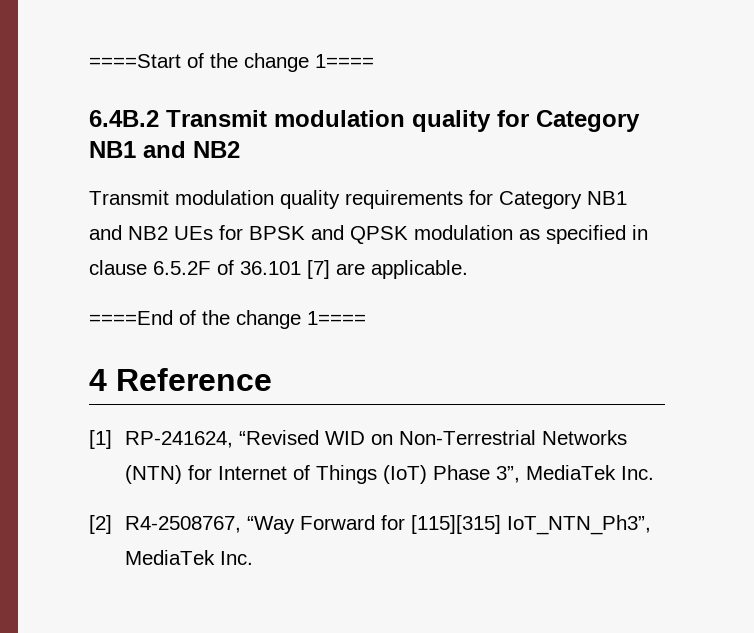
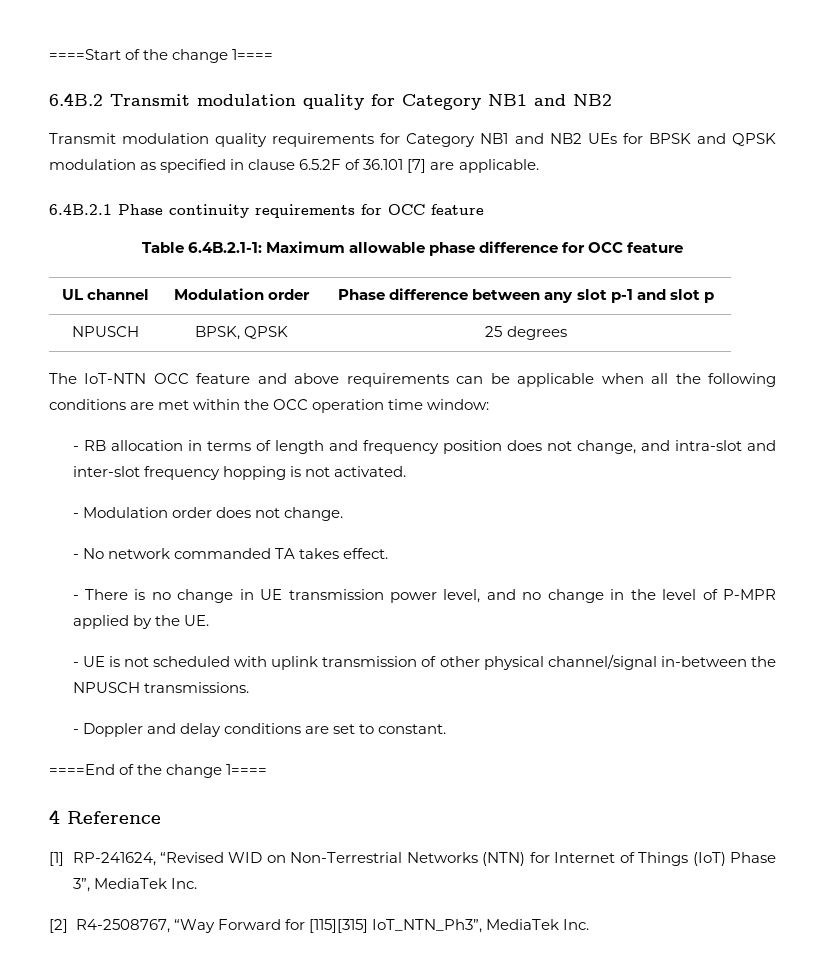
+ 6.4B.2.1 Phase continuity requirements for OCC feature
+ Table 6.4B.2.1-1: Maximum allowable phase difference for OCC feature
+ UL channel | Modulation order | Phase difference between any slot p-1 and slot p
+ NPUSCH | BPSK, QPSK | 25 degrees
+ The IoT-NTN OCC feature and above requirements can be applicable when all the following conditions are met within the OCC operation time window:
+ - RB allocation in terms of length and frequency position does not change, and intra-slot and inter-slot frequency hopping is not activated.
+ - Modulation order does not change.
+ - No network commanded TA takes effect.
+ - There is no change in UE transmission power level, and no change in the level of P-MPR applied by the UE.
+ - UE is not scheduled with uplink transmission of other physical channel/signal in-between the NPUSCH transmissions.
+ - Doppler and delay conditions are set to constant.

